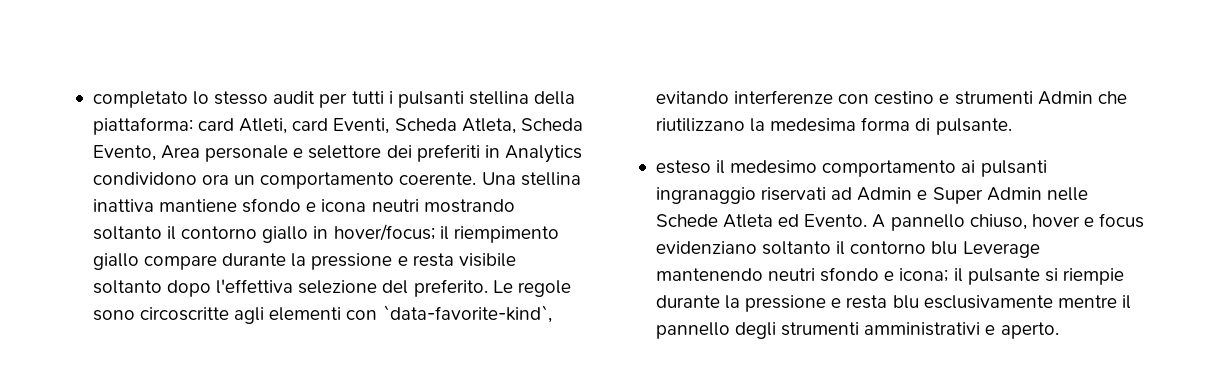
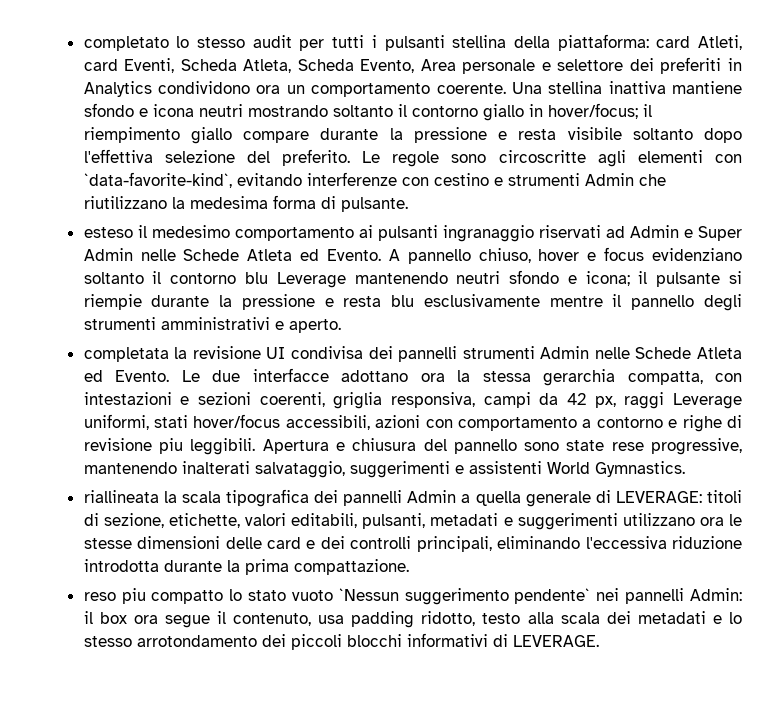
+ completata la revisione UI condivisa dei pannelli strumenti Admin nelle Schede Atleta ed Evento. Le due interfacce adottano ora la stessa gerarchia compatta, con intestazioni e sezioni coerenti, griglia responsiva, campi da 42 px, raggi Leverage uniformi, stati hover/focus accessibili, azioni con comportamento a contorno e righe di revisione piu leggibili. Apertura e chiusura del pannello sono state rese progressive, mantenendo inalterati salvataggio, suggerimenti e assistenti World Gymnastics.
+ riallineata la scala tipografica dei pannelli Admin a quella generale di LEVERAGE: titoli di sezione, etichette, valori editabili, pulsanti, metadati e suggerimenti utilizzano ora le stesse dimensioni delle card e dei controlli principali, eliminando l'eccessiva riduzione introdotta durante la prima compattazione.
+ reso piu compatto lo stato vuoto `Nessun suggerimento pendente` nei pannelli Admin: il box ora segue il contenuto, usa padding ridotto, testo alla scala dei metadati e lo stesso arrotondamento dei piccoli blocchi informativi di LEVERAGE.

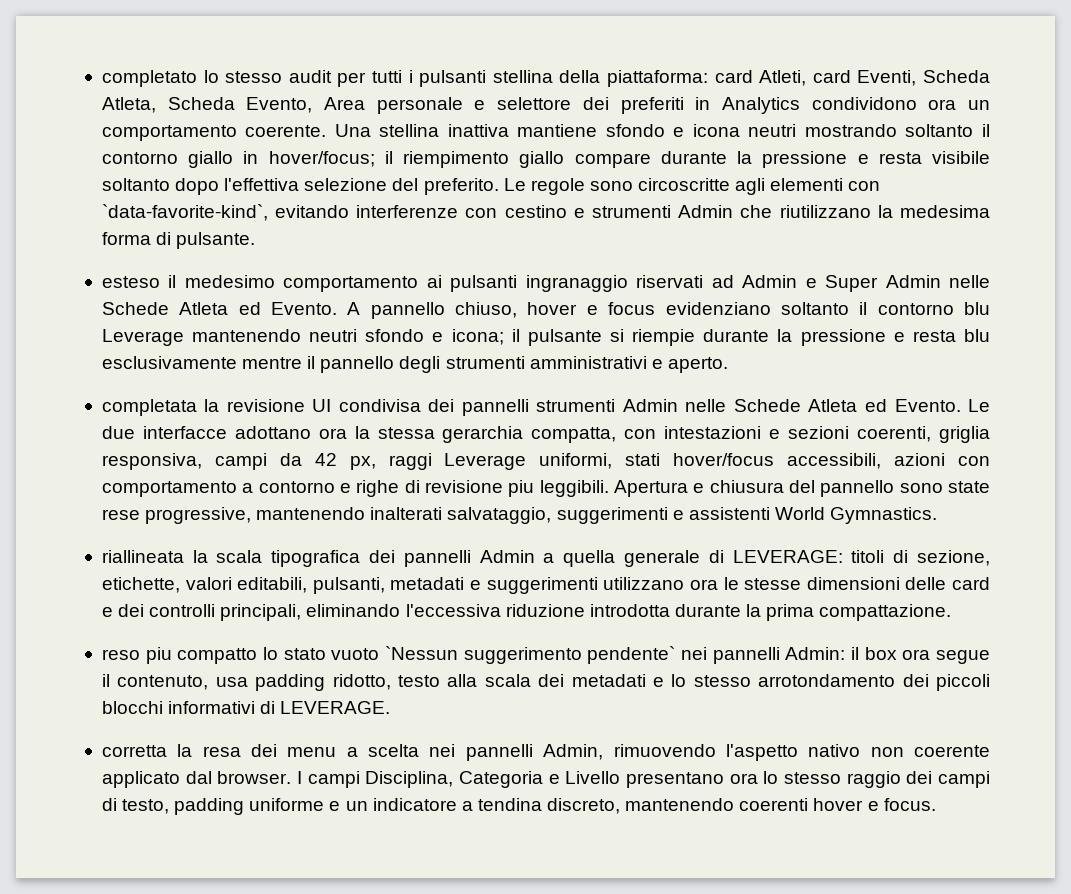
+ corretta la resa dei menu a scelta nei pannelli Admin, rimuovendo l'aspetto nativo non coerente applicato dal browser. I campi Disciplina, Categoria e Livello presentano ora lo stesso raggio dei campi di testo, padding uniforme e un indicatore a tendina discreto, mantenendo coerenti hover e focus.

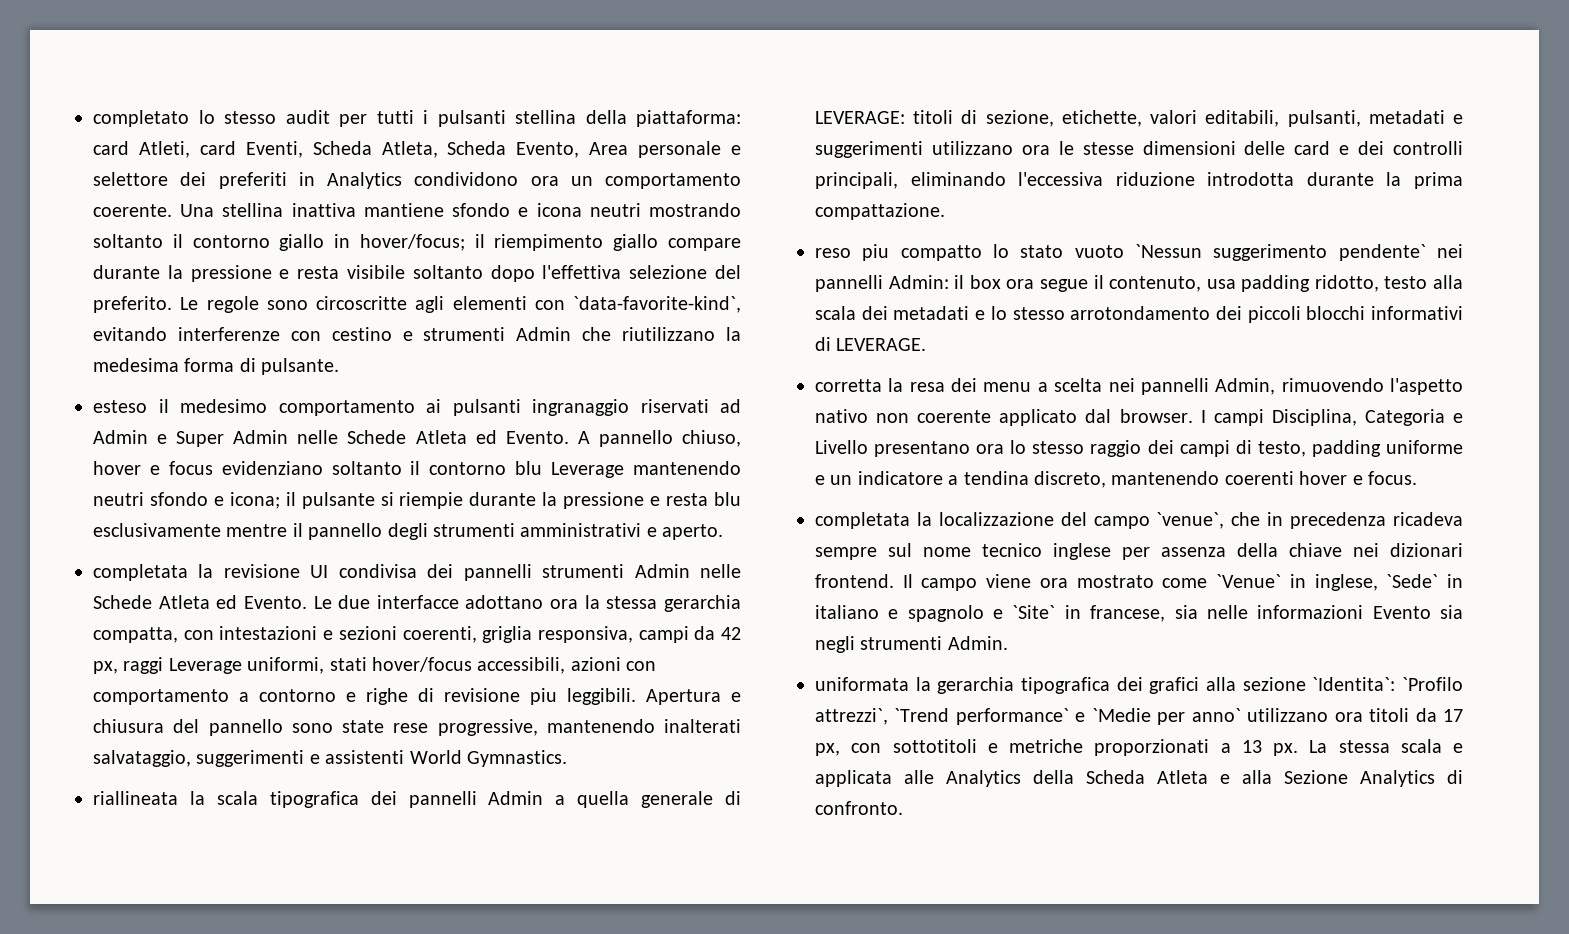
+ completata la localizzazione del campo `venue`, che in precedenza ricadeva sempre sul nome tecnico inglese per assenza della chiave nei dizionari frontend. Il campo viene ora mostrato come `Venue` in inglese, `Sede` in italiano e spagnolo e `Site` in francese, sia nelle informazioni Evento sia negli strumenti Admin.
+ uniformata la gerarchia tipografica dei grafici alla sezione `Identita`: `Profilo attrezzi`, `Trend performance` e `Medie per anno` utilizzano ora titoli da 17 px, con sottotitoli e metriche proporzionati a 13 px. La stessa scala e applicata alle Analytics della Scheda Atleta e alla Sezione Analytics di confronto.

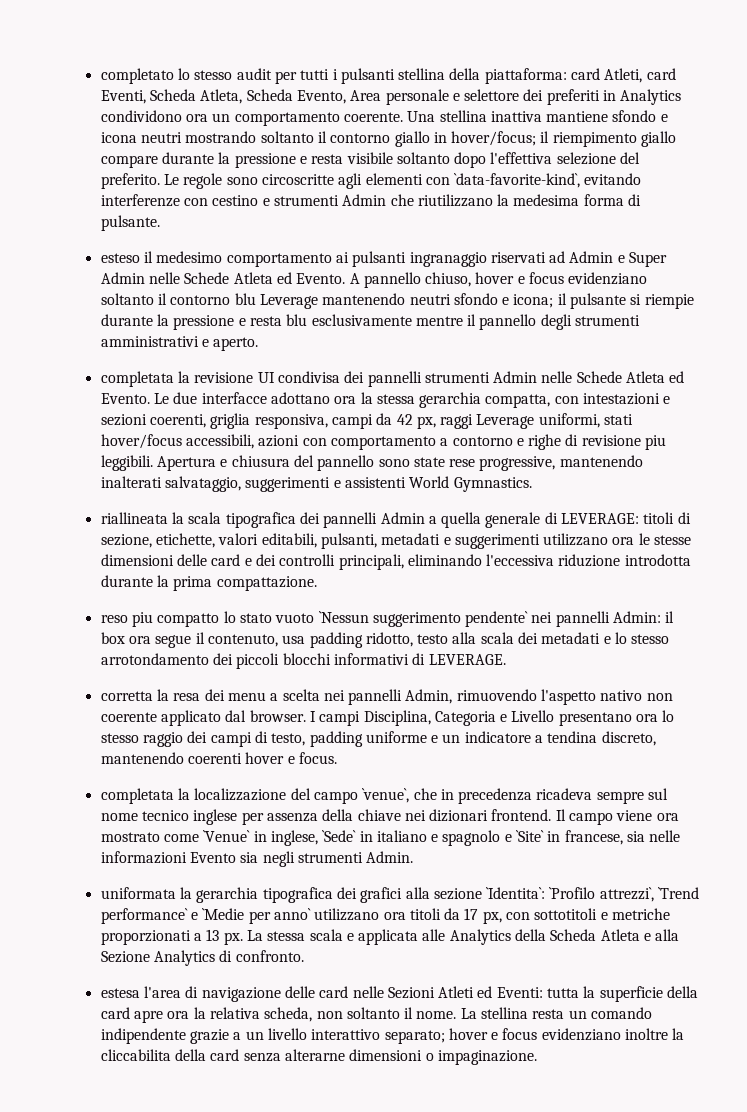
+ estesa l'area di navigazione delle card nelle Sezioni Atleti ed Eventi: tutta la superficie della card apre ora la relativa scheda, non soltanto il nome. La stellina resta un comando indipendente grazie a un livello interattivo separato; hover e focus evidenziano inoltre la cliccabilita della card senza alterarne dimensioni o impaginazione.

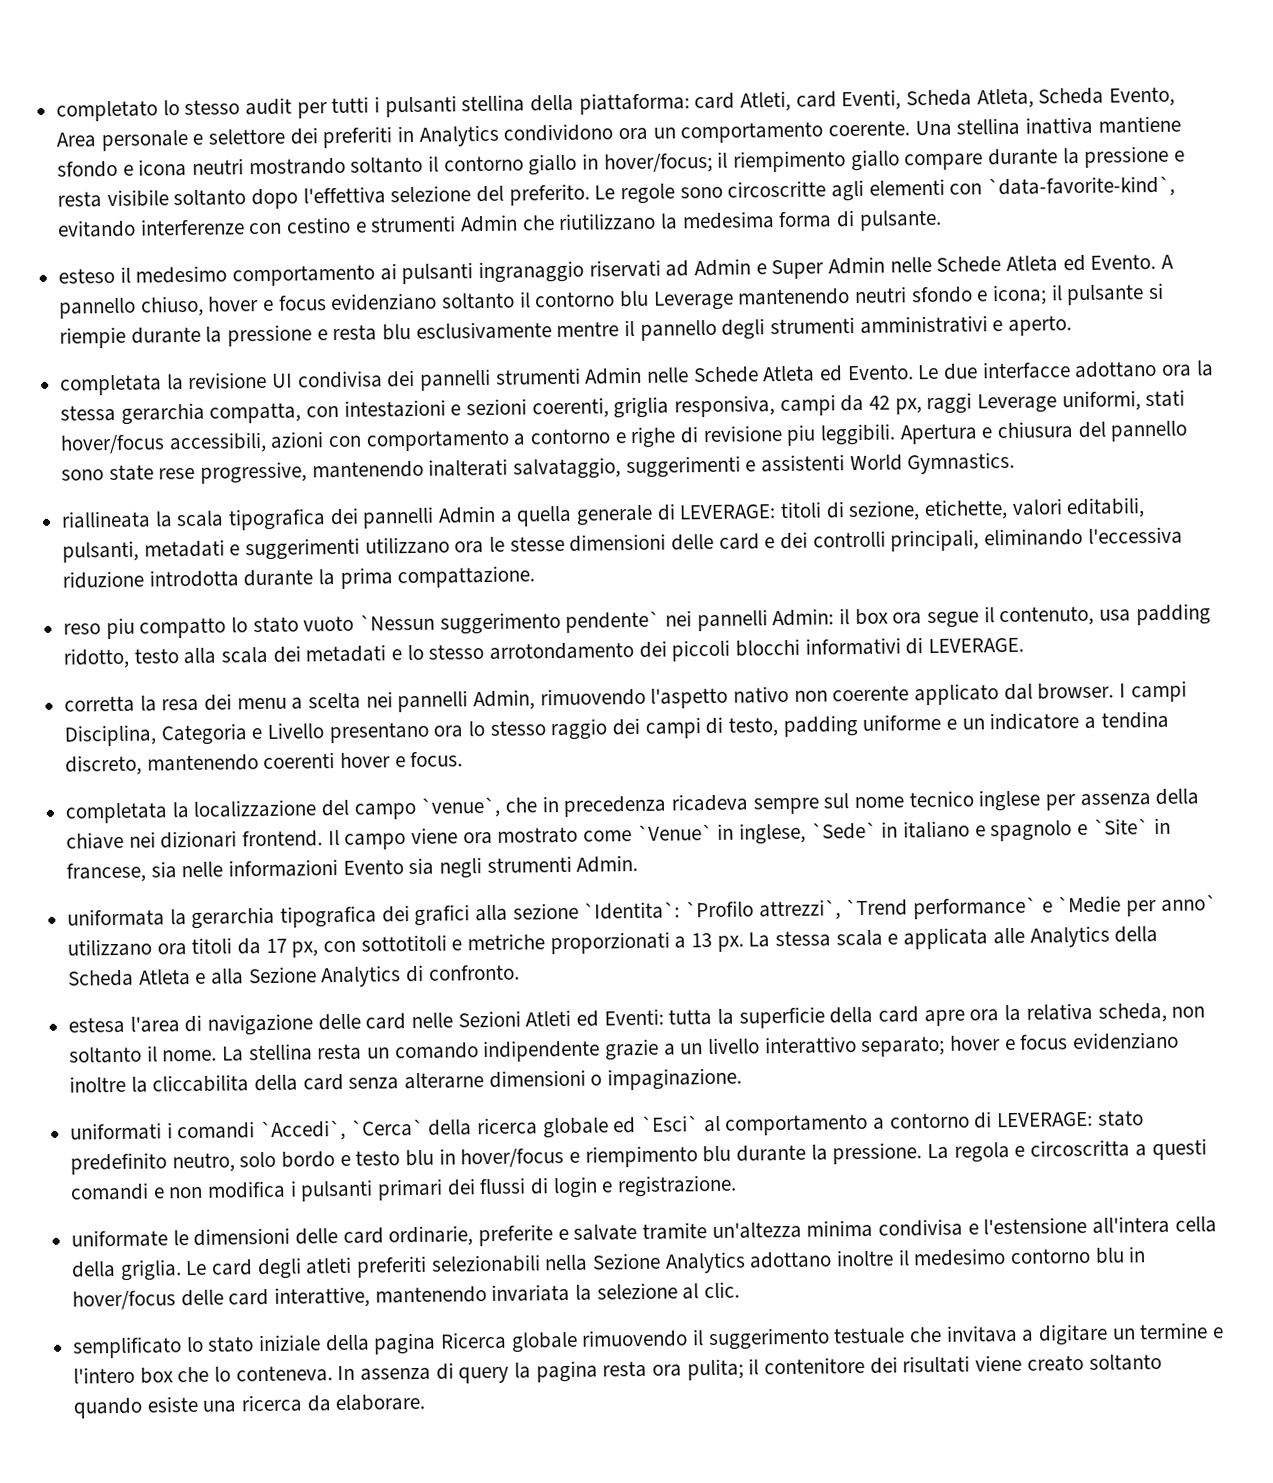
+ uniformati i comandi `Accedi`, `Cerca` della ricerca globale ed `Esci` al comportamento a contorno di LEVERAGE: stato predefinito neutro, solo bordo e testo blu in hover/focus e riempimento blu durante la pressione. La regola e circoscritta a questi comandi e non modifica i pulsanti primari dei flussi di login e registrazione.
+ uniformate le dimensioni delle card ordinarie, preferite e salvate tramite un'altezza minima condivisa e l'estensione all'intera cella della griglia. Le card degli atleti preferiti selezionabili nella Sezione Analytics adottano inoltre il medesimo contorno blu in hover/focus delle card interattive, mantenendo invariata la selezione al clic.
+ semplificato lo stato iniziale della pagina Ricerca globale rimuovendo il suggerimento testuale che invitava a digitare un termine e l'intero box che lo conteneva. In assenza di query la pagina resta ora pulita; il contenitore dei risultati viene creato soltanto quando esiste una ricerca da elaborare.

